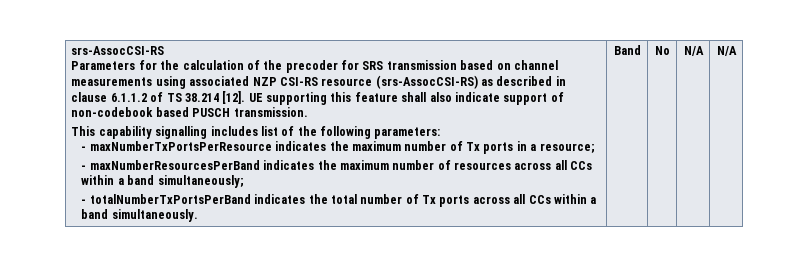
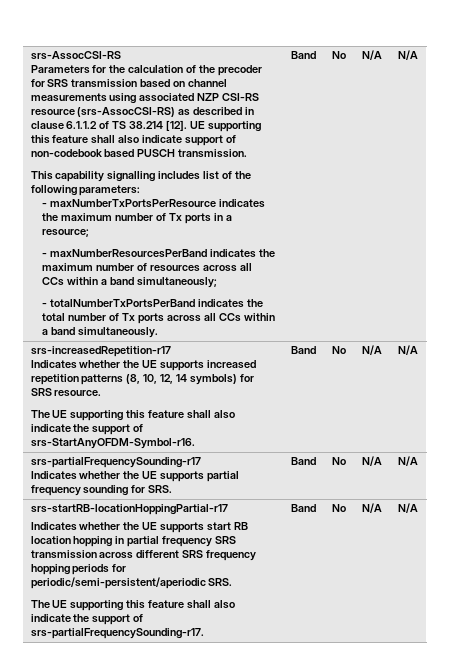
+ srs-increasedRepetition-r17
+ Indicates whether the UE supports increased repetition patterns (8, 10, 12, 14 symbols) for SRS resource.
+ The UE supporting this feature shall also indicate the support of srs-StartAnyOFDM-Symbol-r16. | Band | No | N/A | N/A
+ srs-partialFrequencySounding-r17
+ Indicates whether the UE supports partial frequency sounding for SRS. | Band | No | N/A | N/A
+ srs-startRB-locationHoppingPartial-r17
+ Indicates whether the UE supports start RB location hopping in partial frequency SRS transmission across different SRS frequency hopping periods for periodic/semi-persistent/aperiodic SRS.
+ The UE supporting this feature shall also indicate the support of srs-partialFrequencySounding-r17. | Band | No | N/A | N/A

